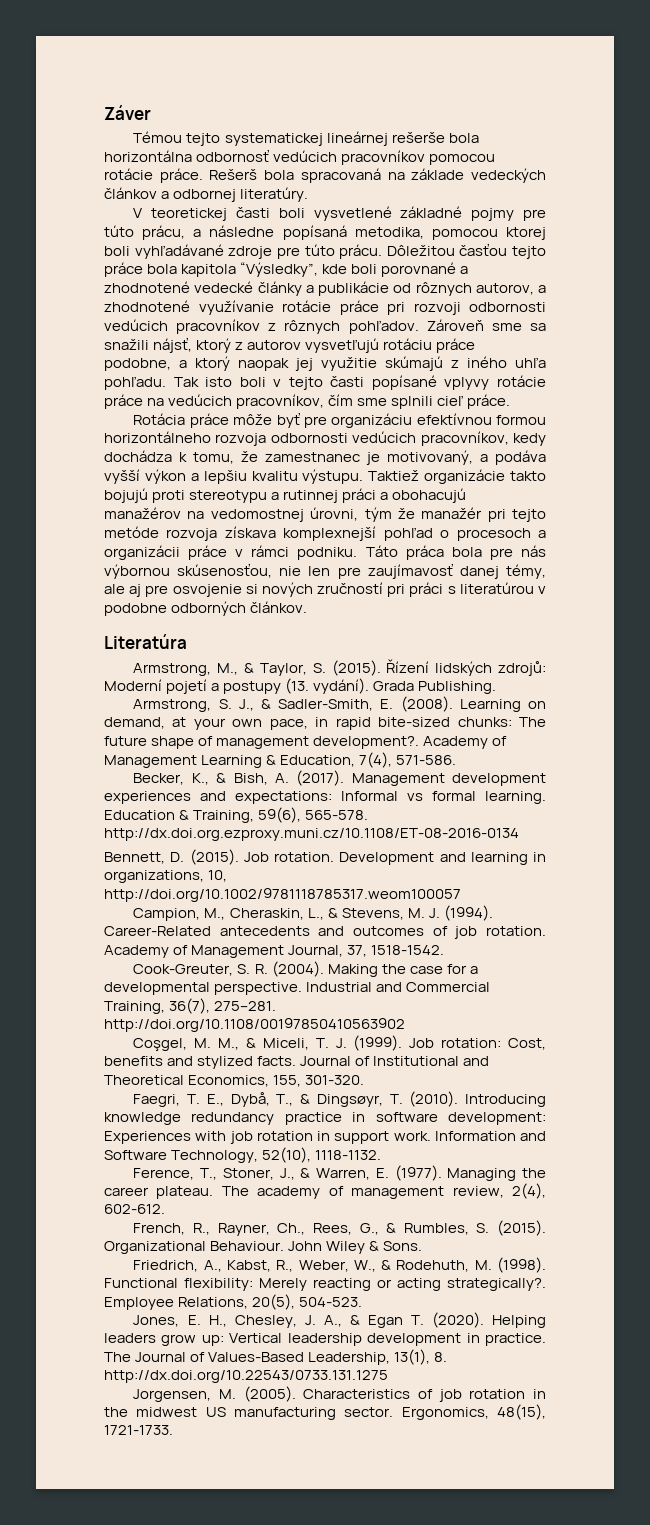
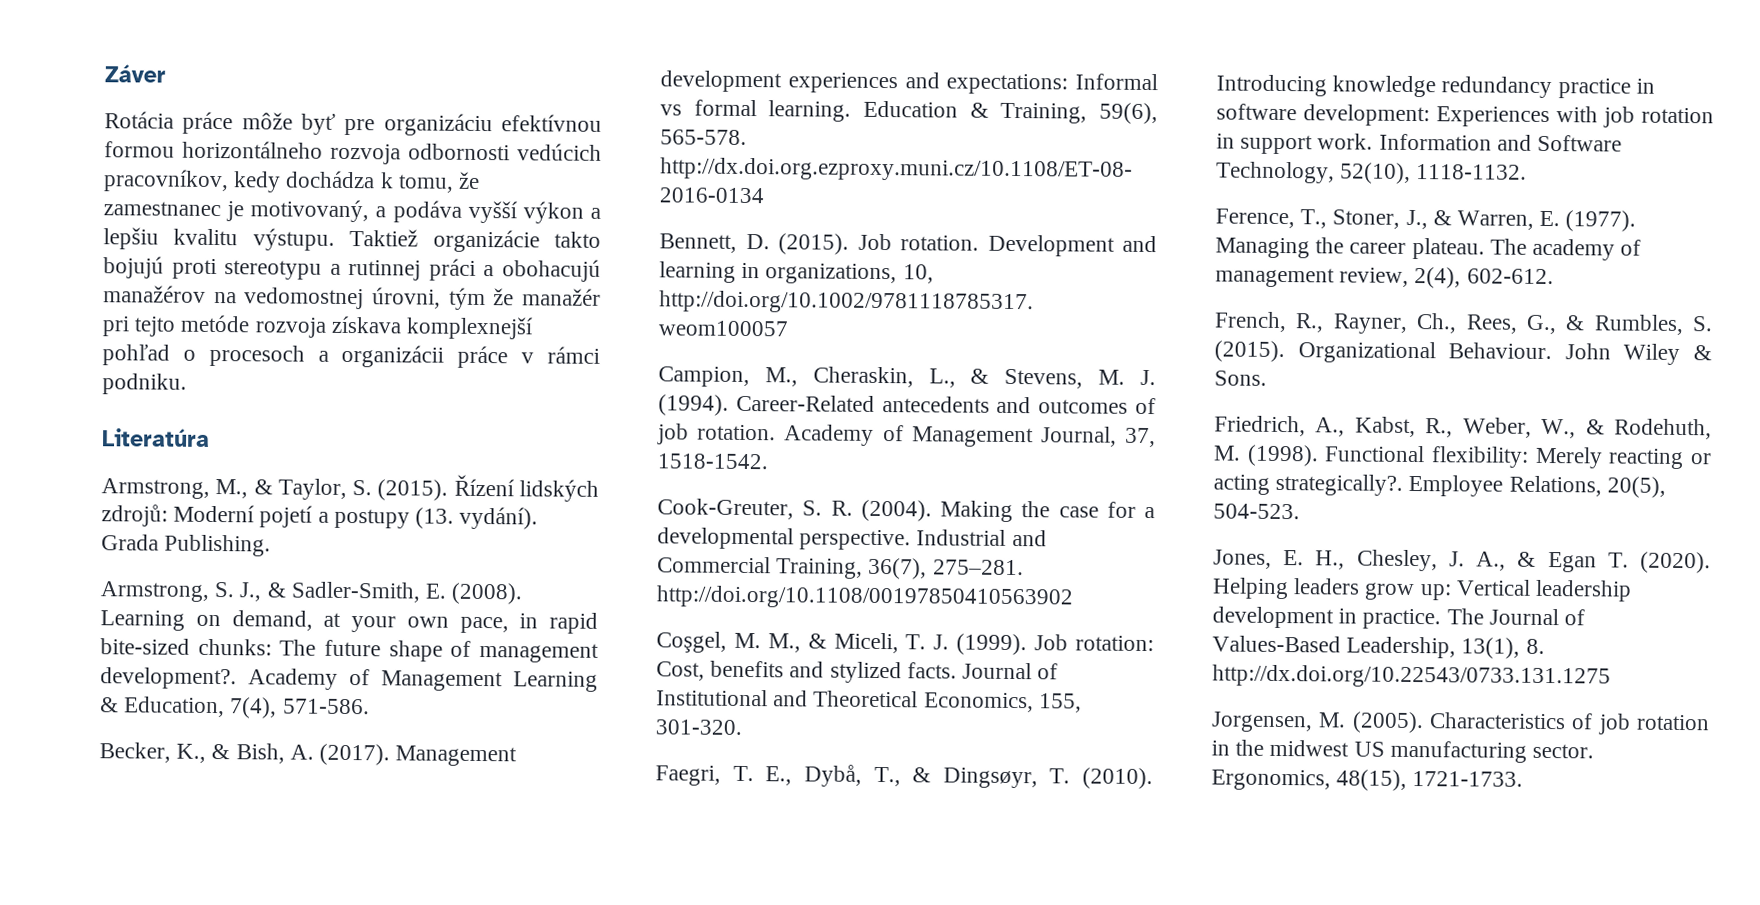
- Témou tejto systematickej lineárnej rešerše bola horizontálna odbornosť vedúcich pracovníkov pomocou rotácie práce. Rešerš bola spracovaná na základe vedeckých článkov a odbornej literatúry.
- V teoretickej časti boli vysvetlené základné pojmy pre túto prácu, a následne popísaná metodika, pomocou ktorej boli vyhľadávané zdroje pre túto prácu. Dôležitou časťou tejto práce bola kapitola “Výsledky”, kde boli porovnané a zhodnotené vedecké články a publikácie od rôznych autorov, a zhodnotené využívanie rotácie práce pri rozvoji odbornosti vedúcich pracovníkov z rôznych pohľadov. Zároveň sme sa snažili nájsť, ktorý z autorov vysvetľujú rotáciu práce podobne, a ktorý naopak jej využitie skúmajú z iného uhľa pohľadu. Tak isto boli v tejto časti popísané vplyvy rotácie práce na vedúcich pracovníkov, čím sme splnili cieľ práce.
- Táto práca bola pre nás výbornou skúsenosťou, nie len pre zaujímavosť danej témy, ale aj pre osvojenie si nových zručností pri práci s literatúrou v podobne odborných článkov.

